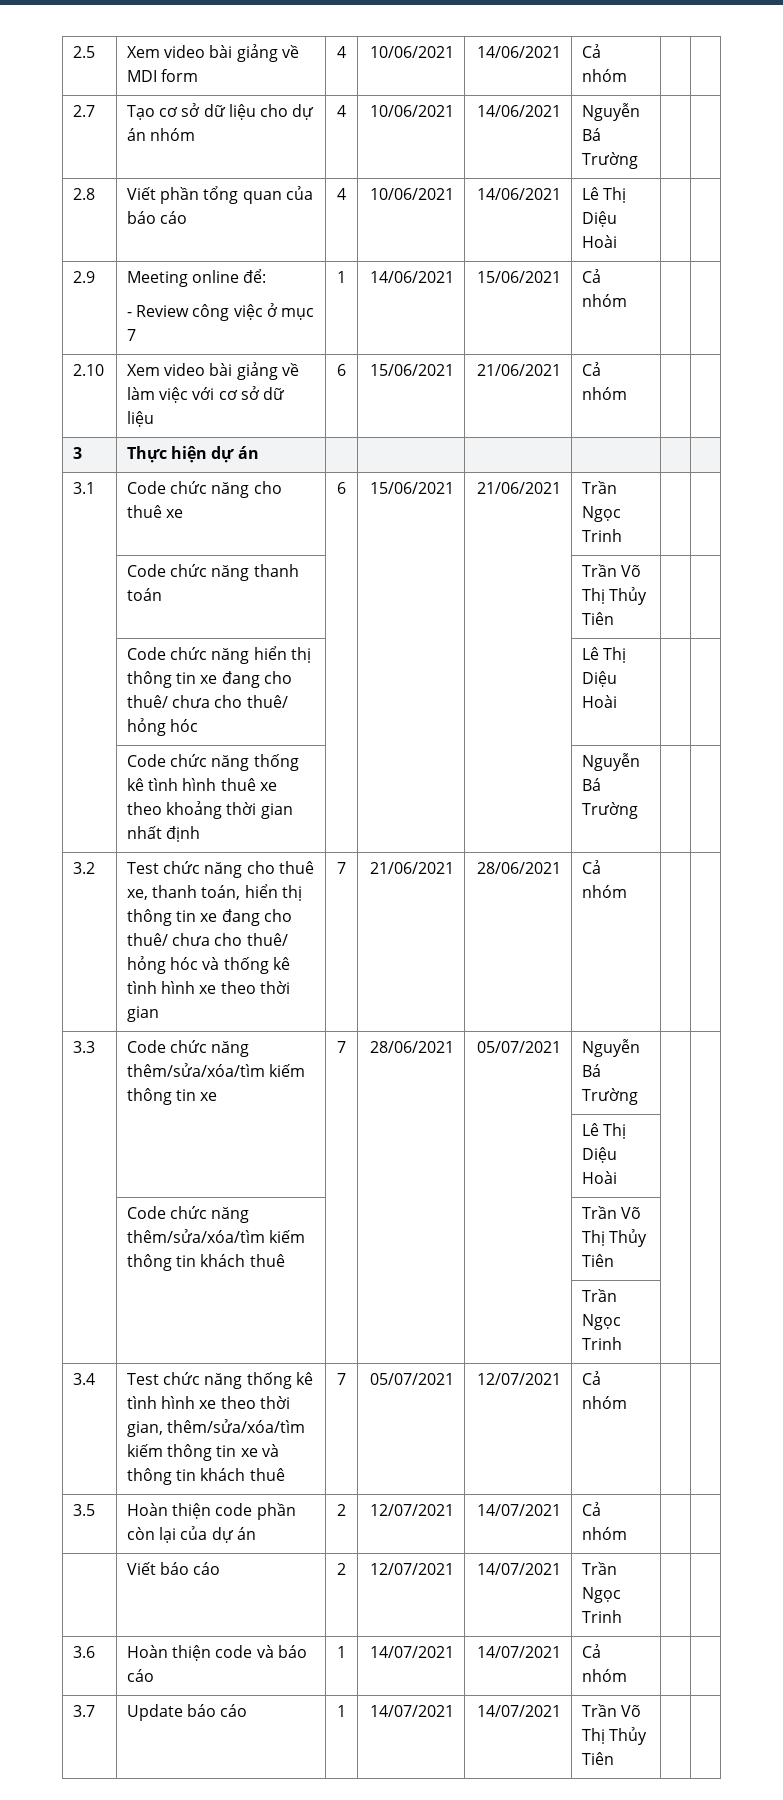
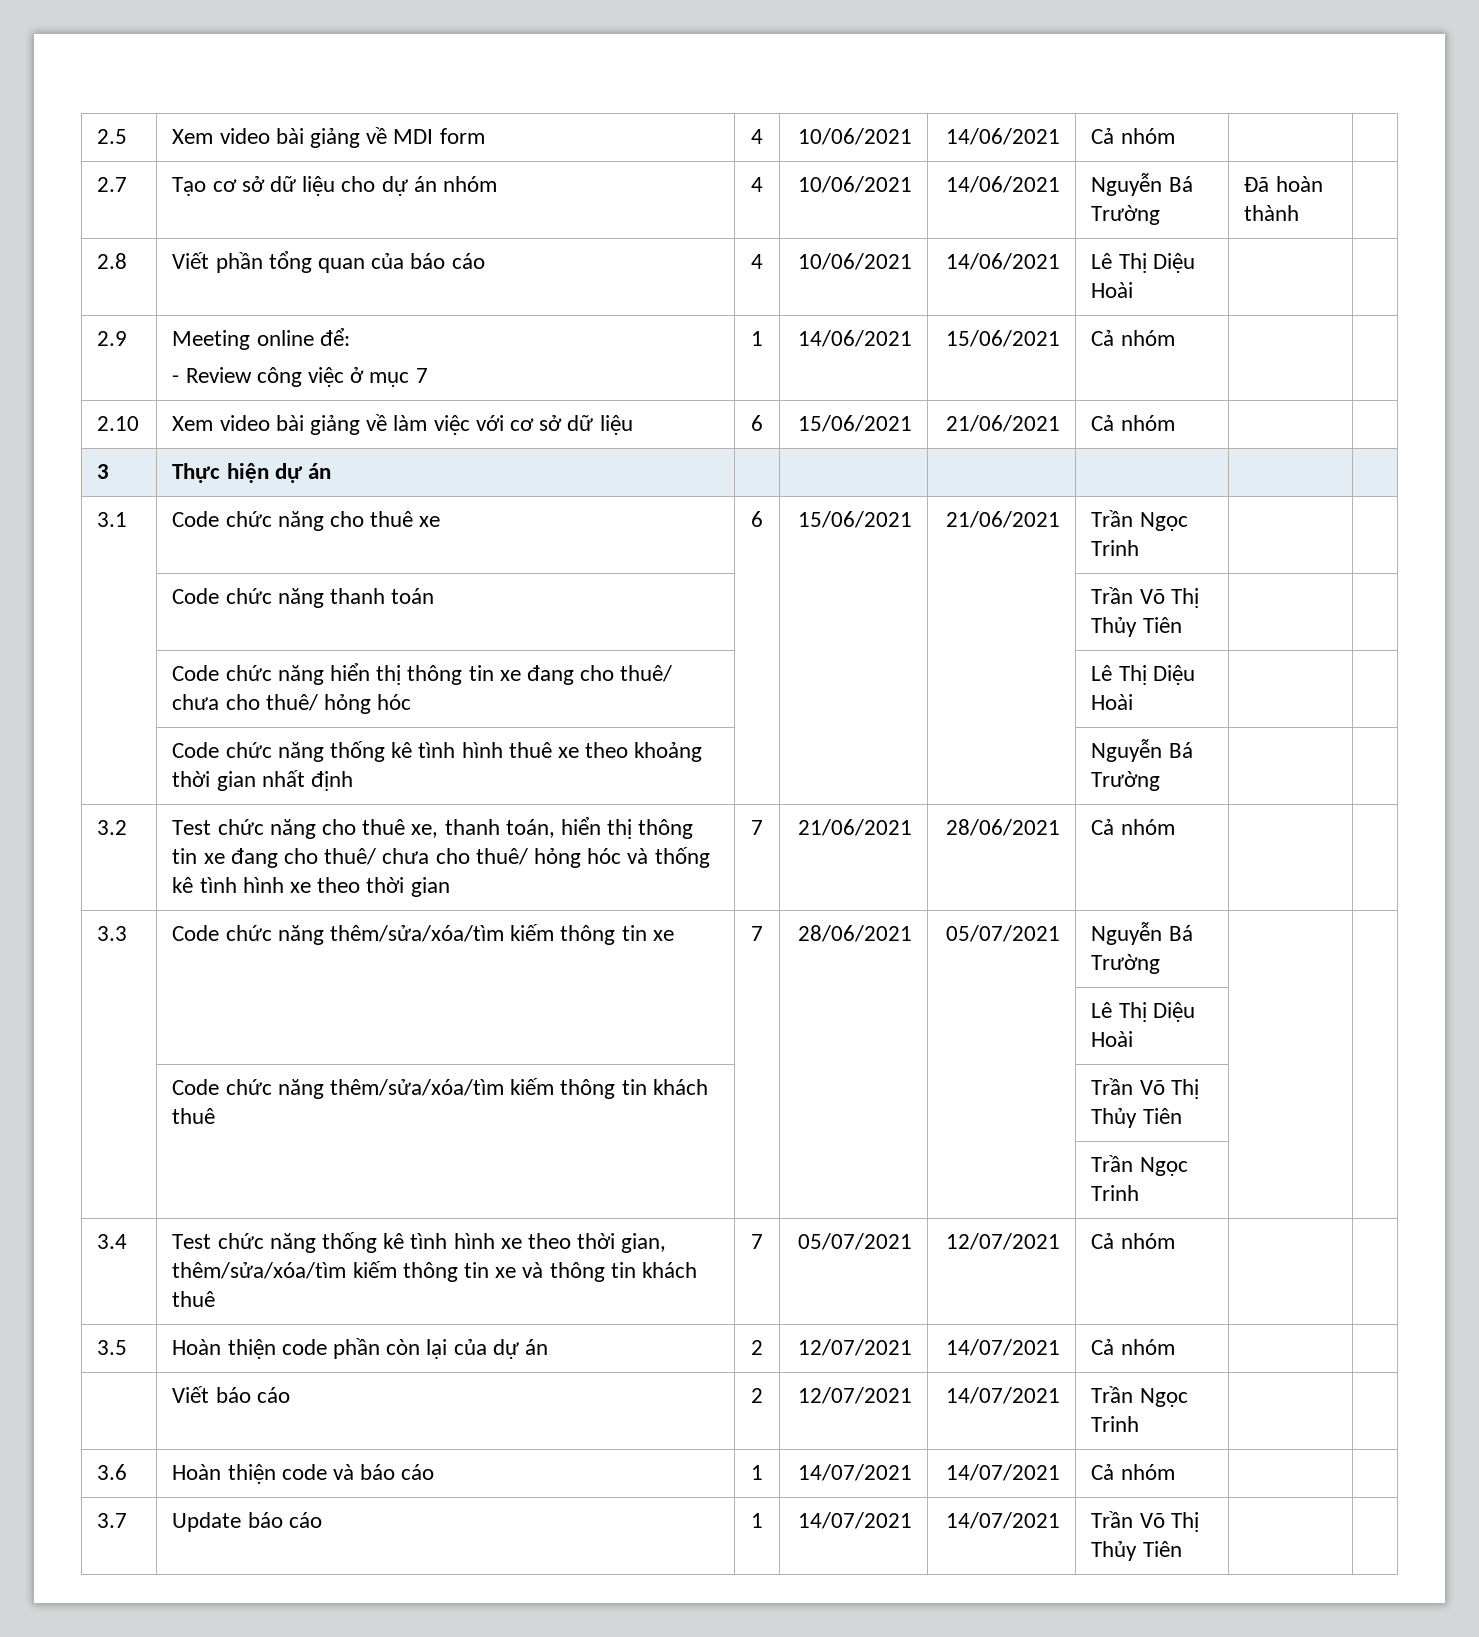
- 2.7 | Tạo cơ sở dữ liệu cho dự án nhóm | 4 | 10/06/2021 | 14/06/2021 | Nguyễn Bá Trường | |
+ 2.7 | Tạo cơ sở dữ liệu cho dự án nhóm | 4 | 10/06/2021 | 14/06/2021 | Nguyễn Bá Trường | Đã hoàn thành |

